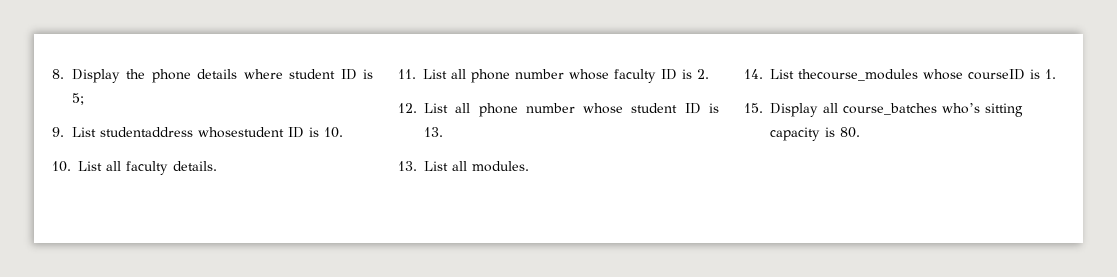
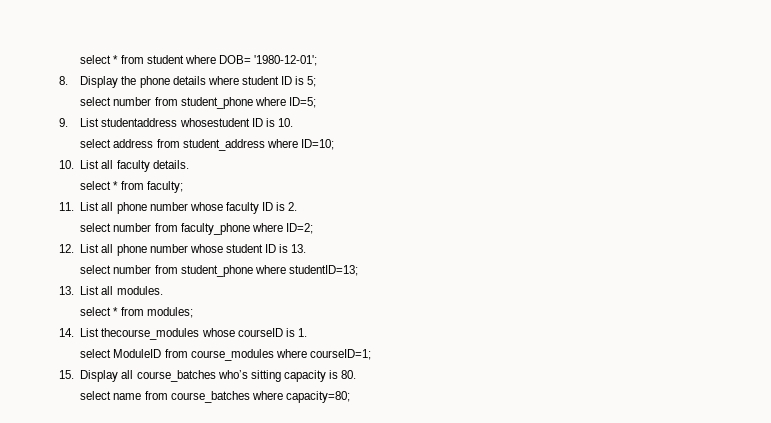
+ select * from student where DOB= '1980-12-01';
+ select number from student_phone where ID=5;
+ select address from student_address where ID=10;
+ select * from faculty;
+ select number from faculty_phone where ID=2;
+ select number from student_phone where studentID=13;
+ select * from modules;
+ select ModuleID from course_modules where courseID=1;
+ select name from course_batches where capacity=80;

